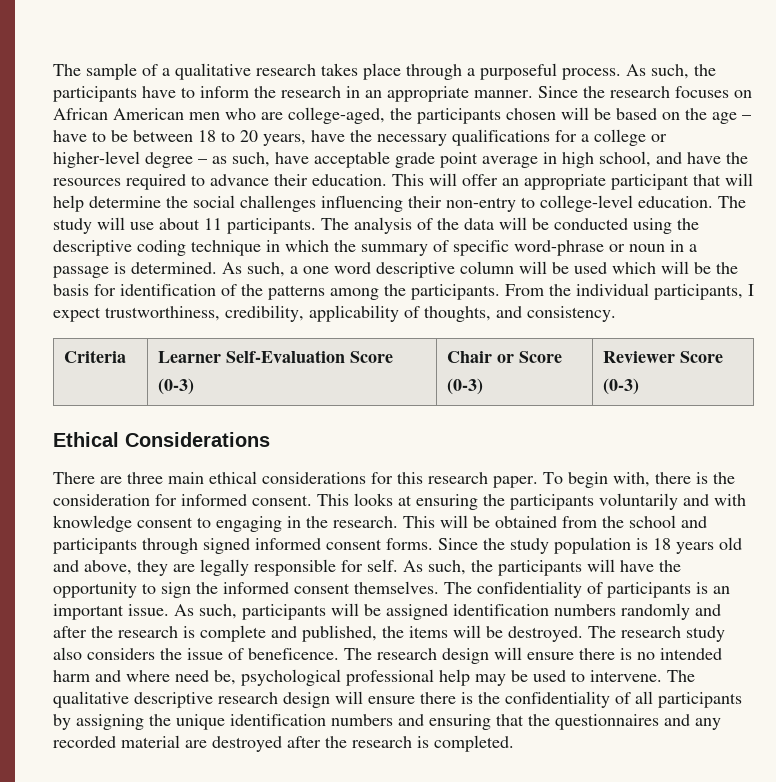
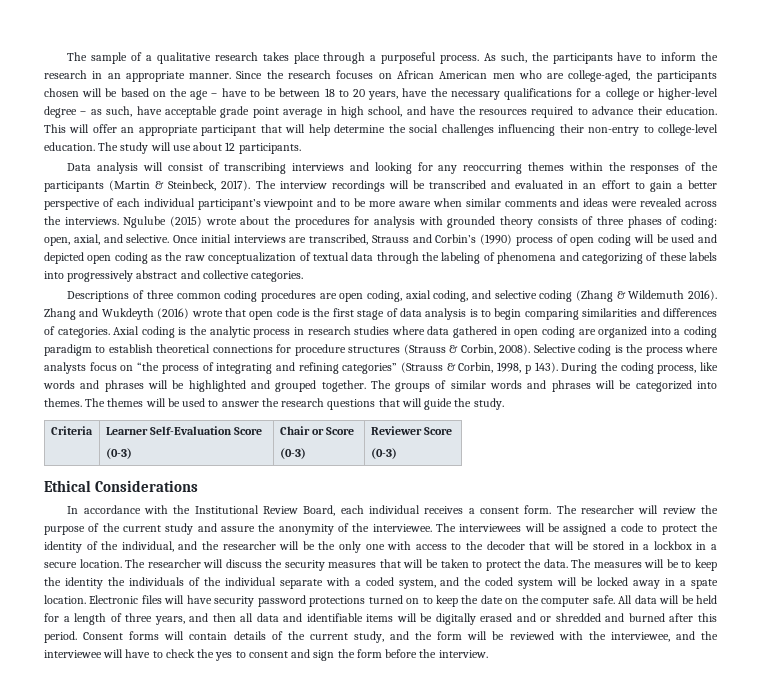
- The study will use about 11 participants. The analysis of the data will be conducted using the descriptive coding technique in which the summary of specific word-phrase or noun in a passage is determined. As such, a one word descriptive column will be used which will be the basis for identification of the patterns among the participants. From the individual participants, I expect trustworthiness, credibility, applicability of thoughts, and consistency.
+ The study will use about 12 participants.
+ Data analysis will consist of transcribing interviews and looking for any reoccurring themes within the responses of the participants (Martin & Steinbeck, 2017). The interview recordings will be transcribed and evaluated in an effort to gain a better perspective of each individual participant’s viewpoint and to be more aware when similar comments and ideas were revealed across the interviews. Ngulube (2015) wrote about the procedures for analysis with grounded theory consists of three phases of coding: open, axial, and selective. Once initial interviews are transcribed, Strauss and Corbin’s (1990) process of open coding will be used and depicted open coding as the raw conceptualization of textual data through the labeling of phenomena and categorizing of these labels into progressively abstract and collective categories.
+ Descriptions of three common coding procedures are open coding, axial coding, and selective coding (Zhang & Wildemuth 2016). Zhang and Wukdeyth (2016) wrote that open code is the first stage of data analysis is to begin comparing similarities and differences of categories. Axial coding is the analytic process in research studies where data gathered in open coding are organized into a coding paradigm to establish theoretical connections for procedure structures (Strauss & Corbin, 2008). Selective coding is the process where analysts focus on “the process of integrating and refining categories” (Strauss & Corbin, 1998, p 143). During the coding process, like words and phrases will be highlighted and grouped together. The groups of similar words and phrases will be categorized into themes. The themes will be used to answer the research questions that will guide the study.
- There are three main ethical considerations for this research paper. To begin with, there is the consideration for informed consent. This looks at ensuring the participants voluntarily and with knowledge consent to engaging in the research. This will be obtained from the school and participants through signed informed consent forms. Since the study population is 18 years old and above, they are legally responsible for self. As such, the participants will have the opportunity to sign the informed consent themselves. The confidentiality of participants is an important issue. As such, participants will be assigned identification numbers randomly and after the research is complete and published, the items will be destroyed. The research study also considers the issue of beneficence. The research design will ensure there is no intended harm and where need be, psychological professional help may be used to intervene. The qualitative descriptive research design will ensure there is the confidentiality of all participants by assigning the unique identification numbers and ensuring that the questionnaires and any recorded material are destroyed after the research is completed.
+ In accordance with the Institutional Review Board, each individual receives a consent form. The researcher will review the purpose of the current study and assure the anonymity of the interviewee. The interviewees will be assigned a code to protect the identity of the individual, and the researcher will be the only one with access to the decoder that will be stored in a lockbox in a secure location. The researcher will discuss the security measures that will be taken to protect the data. The measures will be to keep the identity the individuals of the individual separate with a coded system, and the coded system will be locked away in a spate location. Electronic files will have security password protections turned on to keep the date on the computer safe. All data will be held for a length of three years, and then all data and identifiable items will be digitally erased and or shredded and burned after this period. Consent forms will contain details of the current study, and the form will be reviewed with the interviewee, and the interviewee will have to check the yes to consent and sign the form before the interview.

